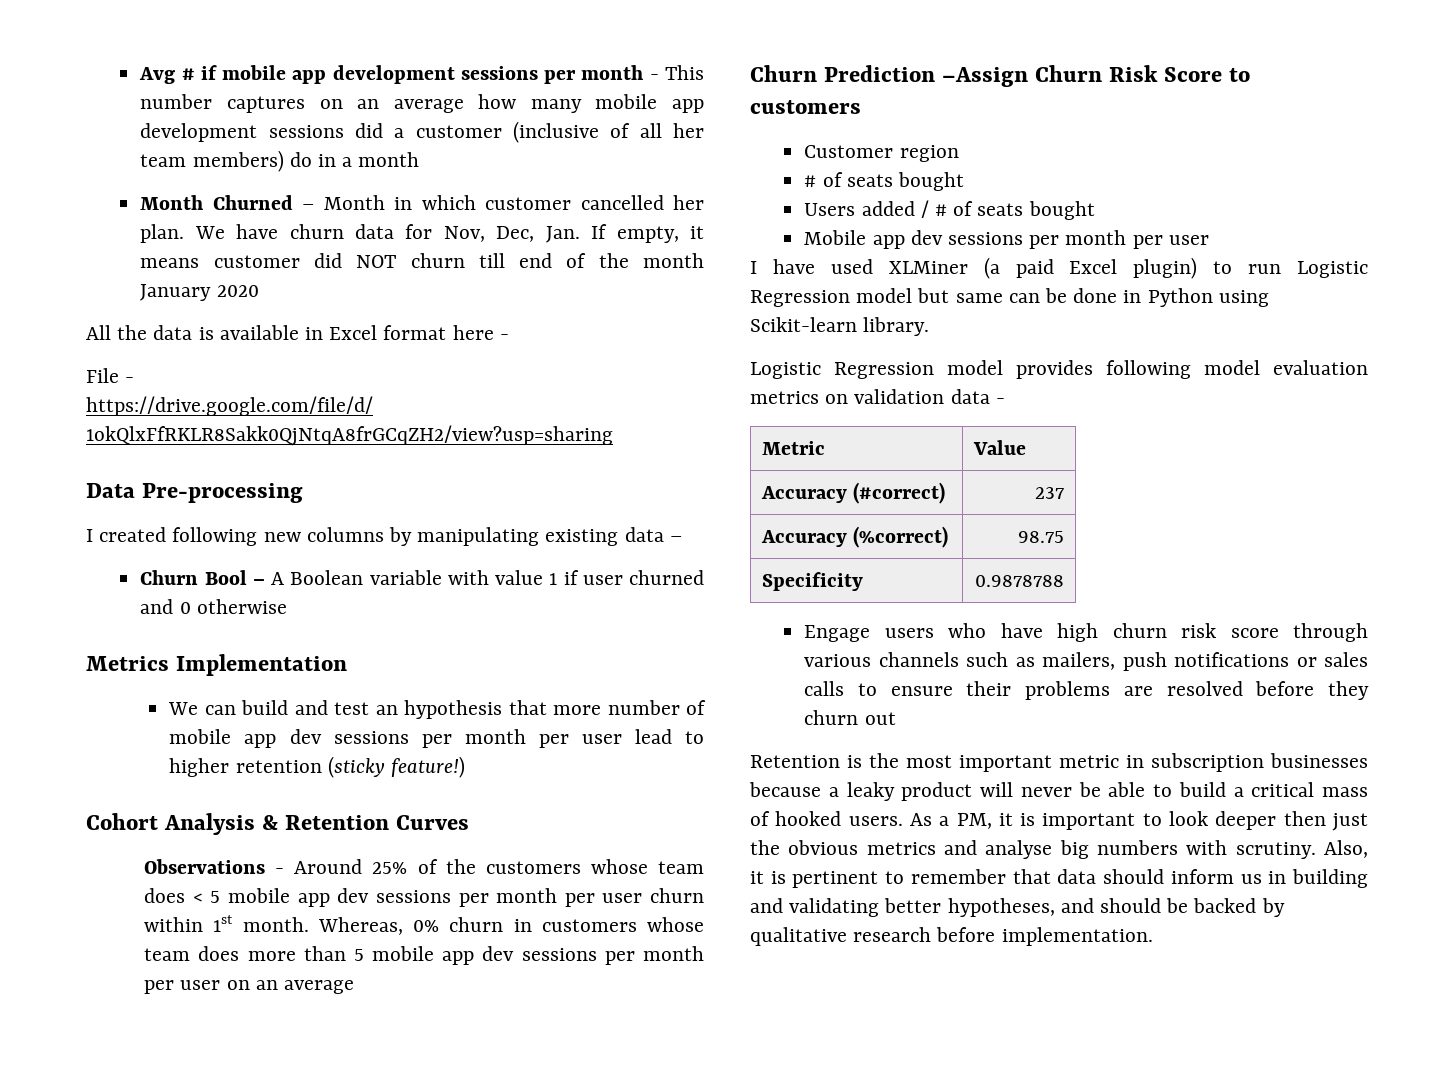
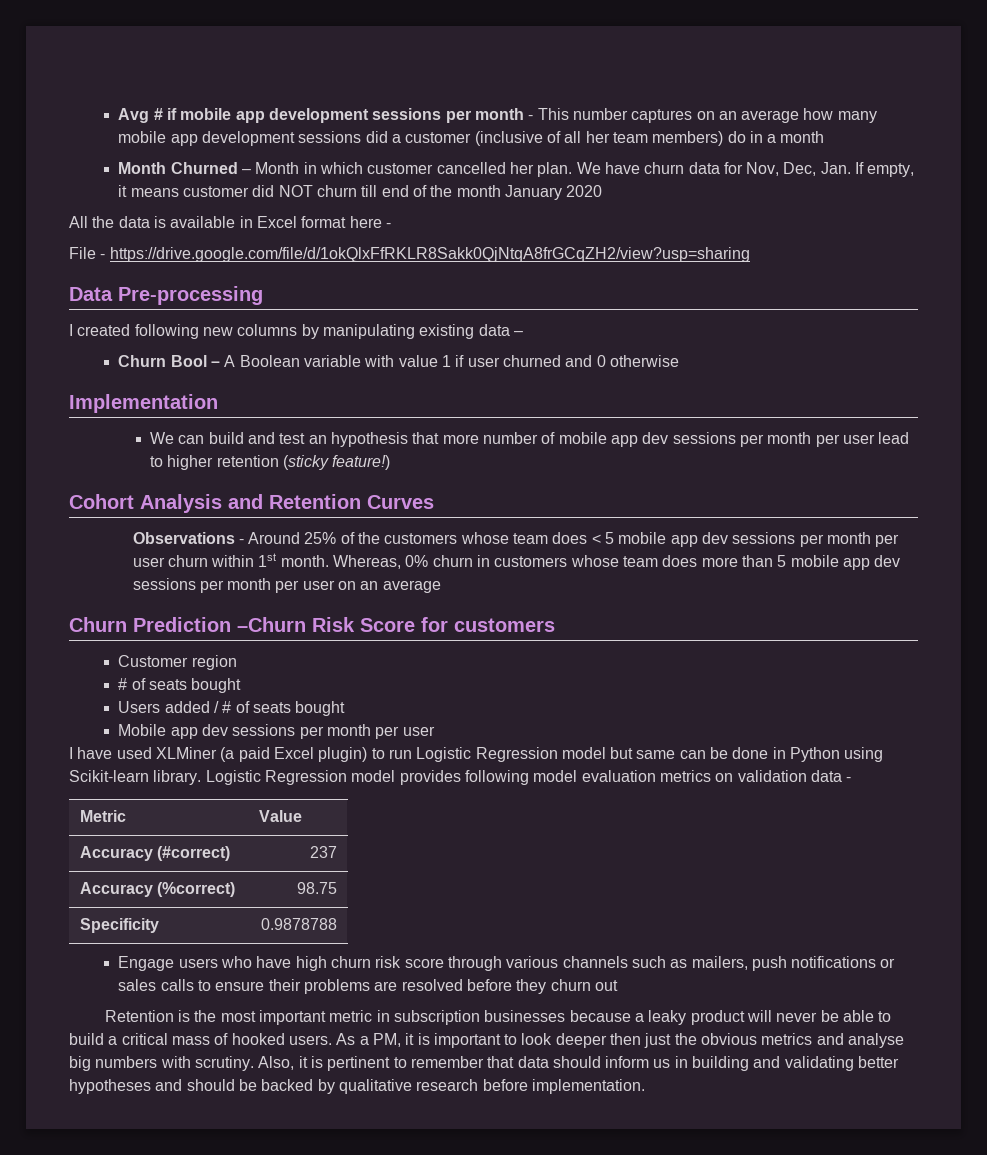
- Metrics Implementation
+ Implementation
- Cohort Analysis & Retention Curves
+ Cohort Analysis and Retention Curves
- Churn Prediction –Assign Churn Risk Score to customers
+ Churn Prediction –Churn Risk Score for customers
- I have used XLMiner (a paid Excel plugin) to run Logistic Regression model but same can be done in Python using Scikit-learn library.
- Logistic Regression model provides following model evaluation metrics on validation data -
+ I have used XLMiner (a paid Excel plugin) to run Logistic Regression model but same can be done in Python using Scikit-learn library. Logistic Regression model provides following model evaluation metrics on validation data -
- Also, it is pertinent to remember that data should inform us in building and validating better hypotheses, and should be backed by qualitative research before implementation.
+ Also, it is pertinent to remember that data should inform us in building and validating better hypotheses and should be backed by qualitative research before implementation.

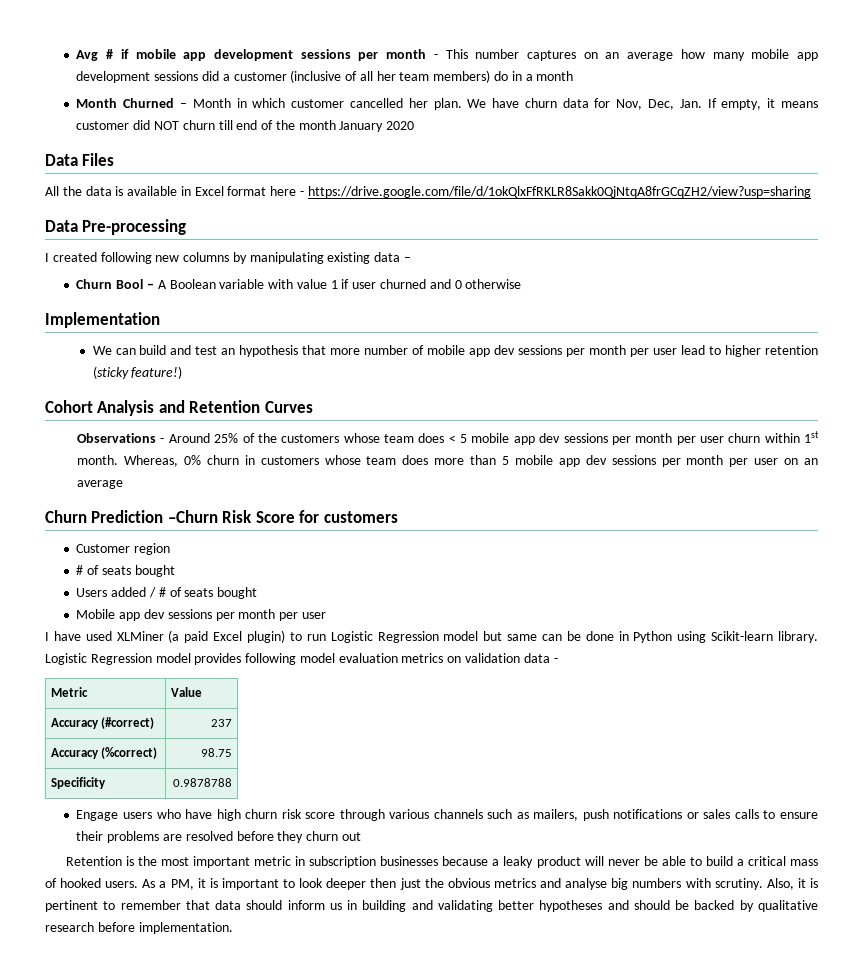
+ Data Files
- All the data is available in Excel format here -
- File - https://drive.google.com/file/d/1okQlxFfRKLR8Sakk0QjNtqA8frGCqZH2/view?usp=sharing
+ All the data is available in Excel format here - https://drive.google.com/file/d/1okQlxFfRKLR8Sakk0QjNtqA8frGCqZH2/view?usp=sharing

